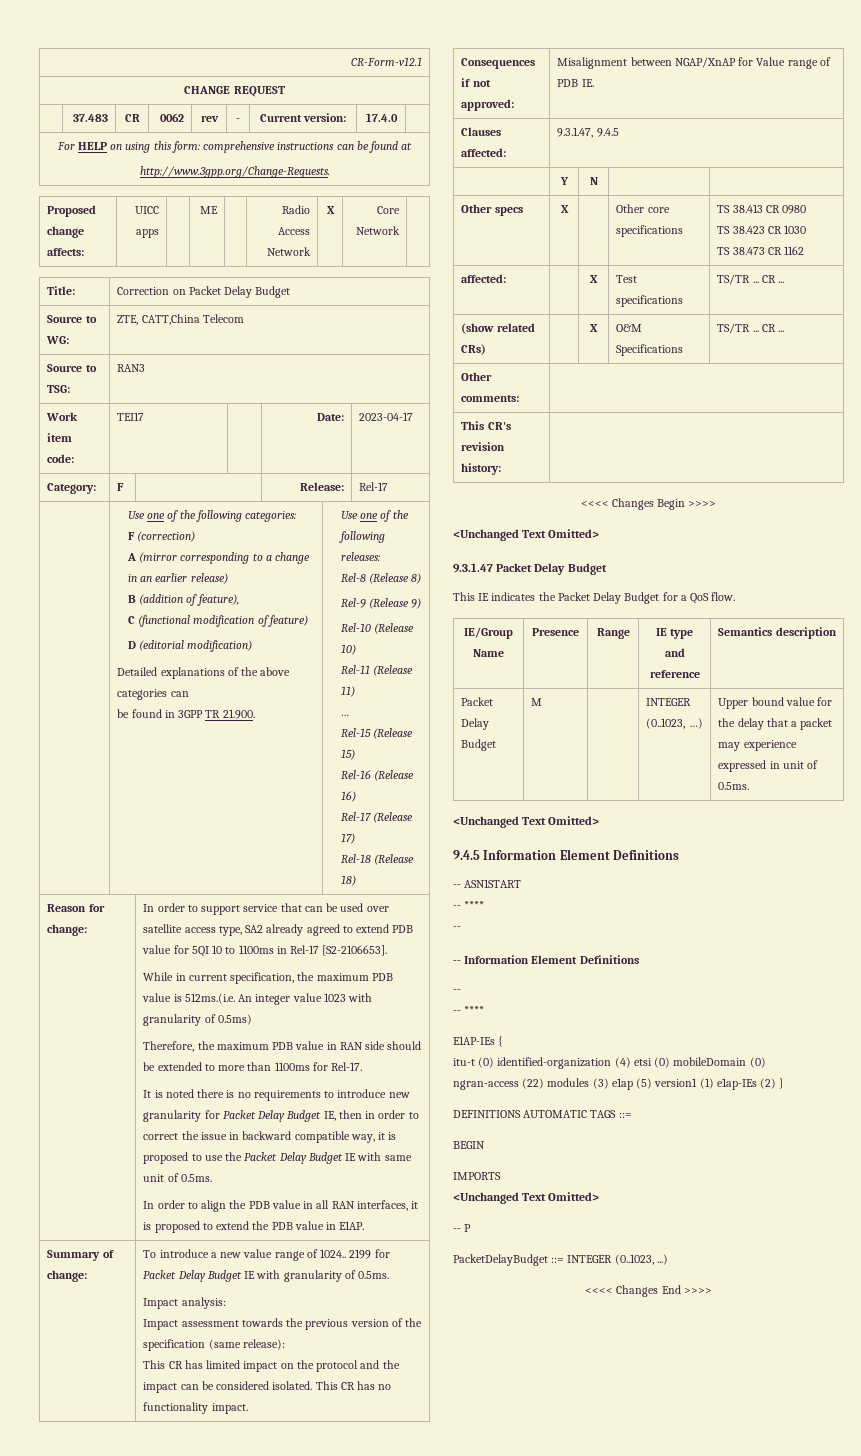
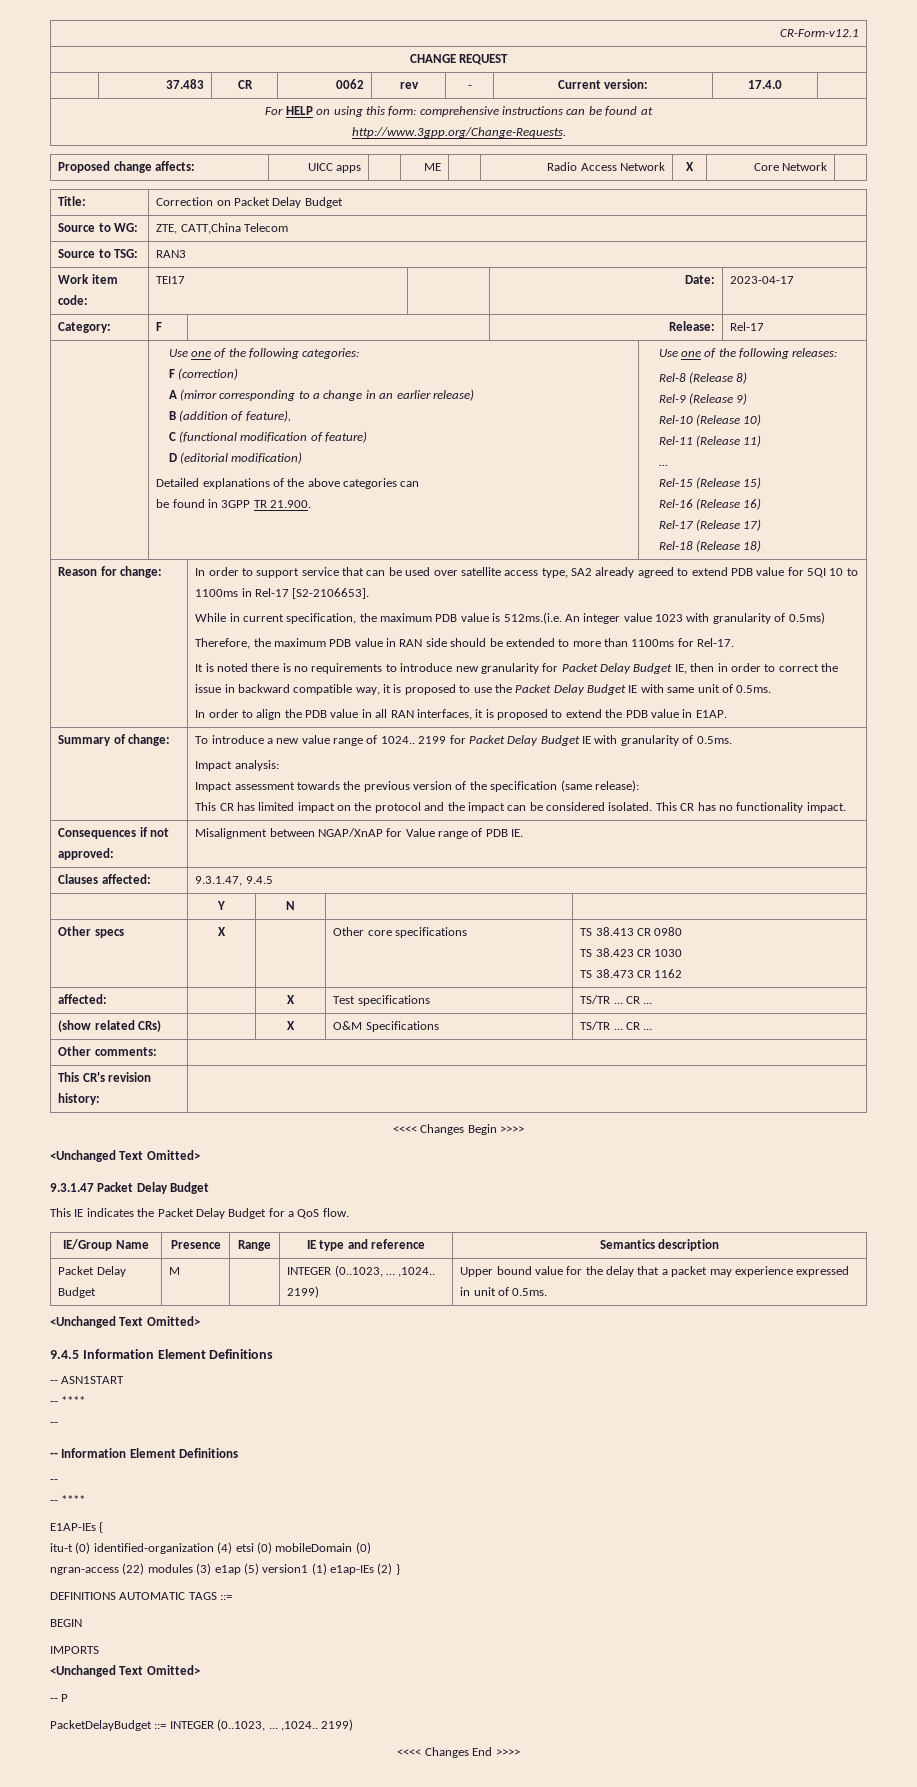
- Packet Delay Budget | M | | INTEGER (0..1023, …) | Upper bound value for the delay that a packet may experience expressed in unit of 0.5ms.
+ Packet Delay Budget | M | | INTEGER (0..1023, … ,1024.. 2199) | Upper bound value for the delay that a packet may experience expressed in unit of 0.5ms.
- PacketDelayBudget ::= INTEGER (0..1023, ...)
+ PacketDelayBudget ::= INTEGER (0..1023, ... ,1024.. 2199)

